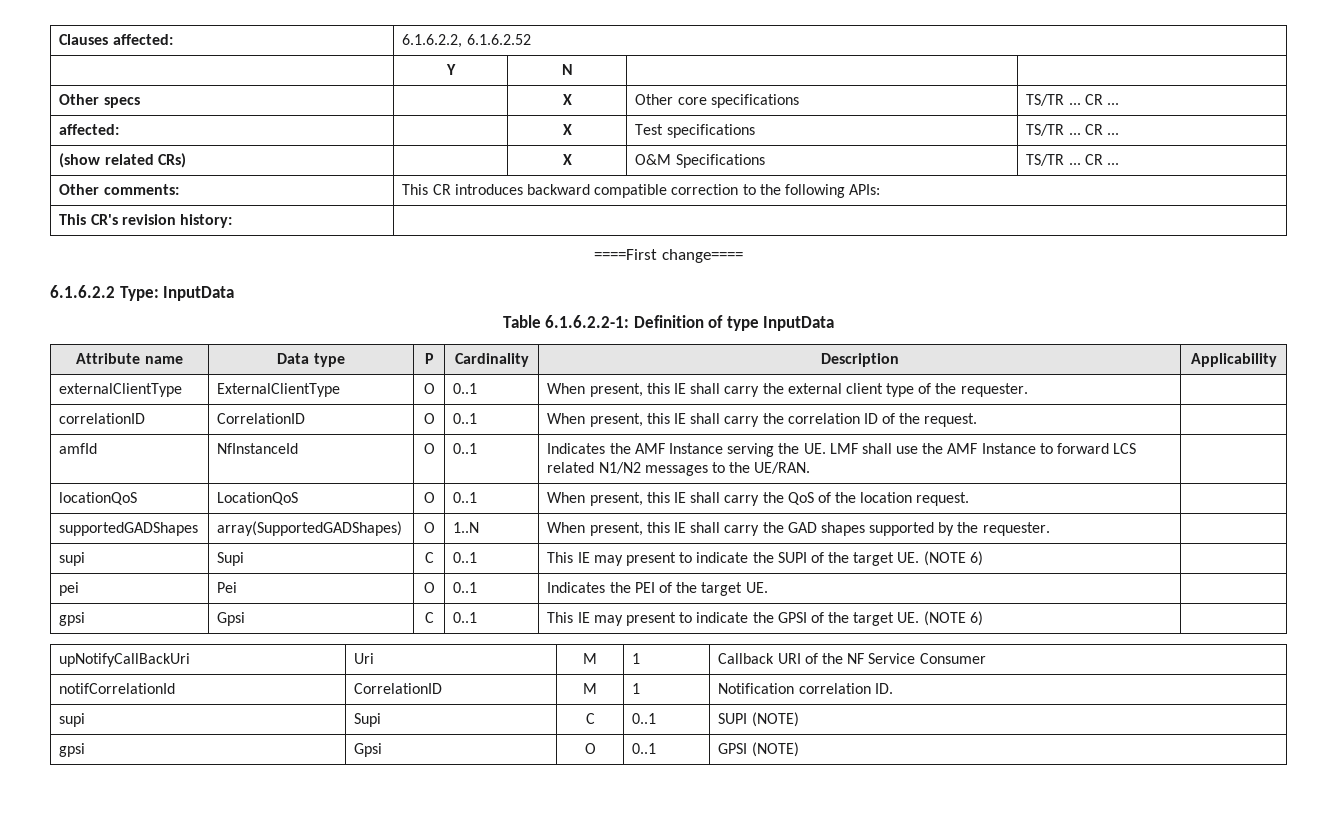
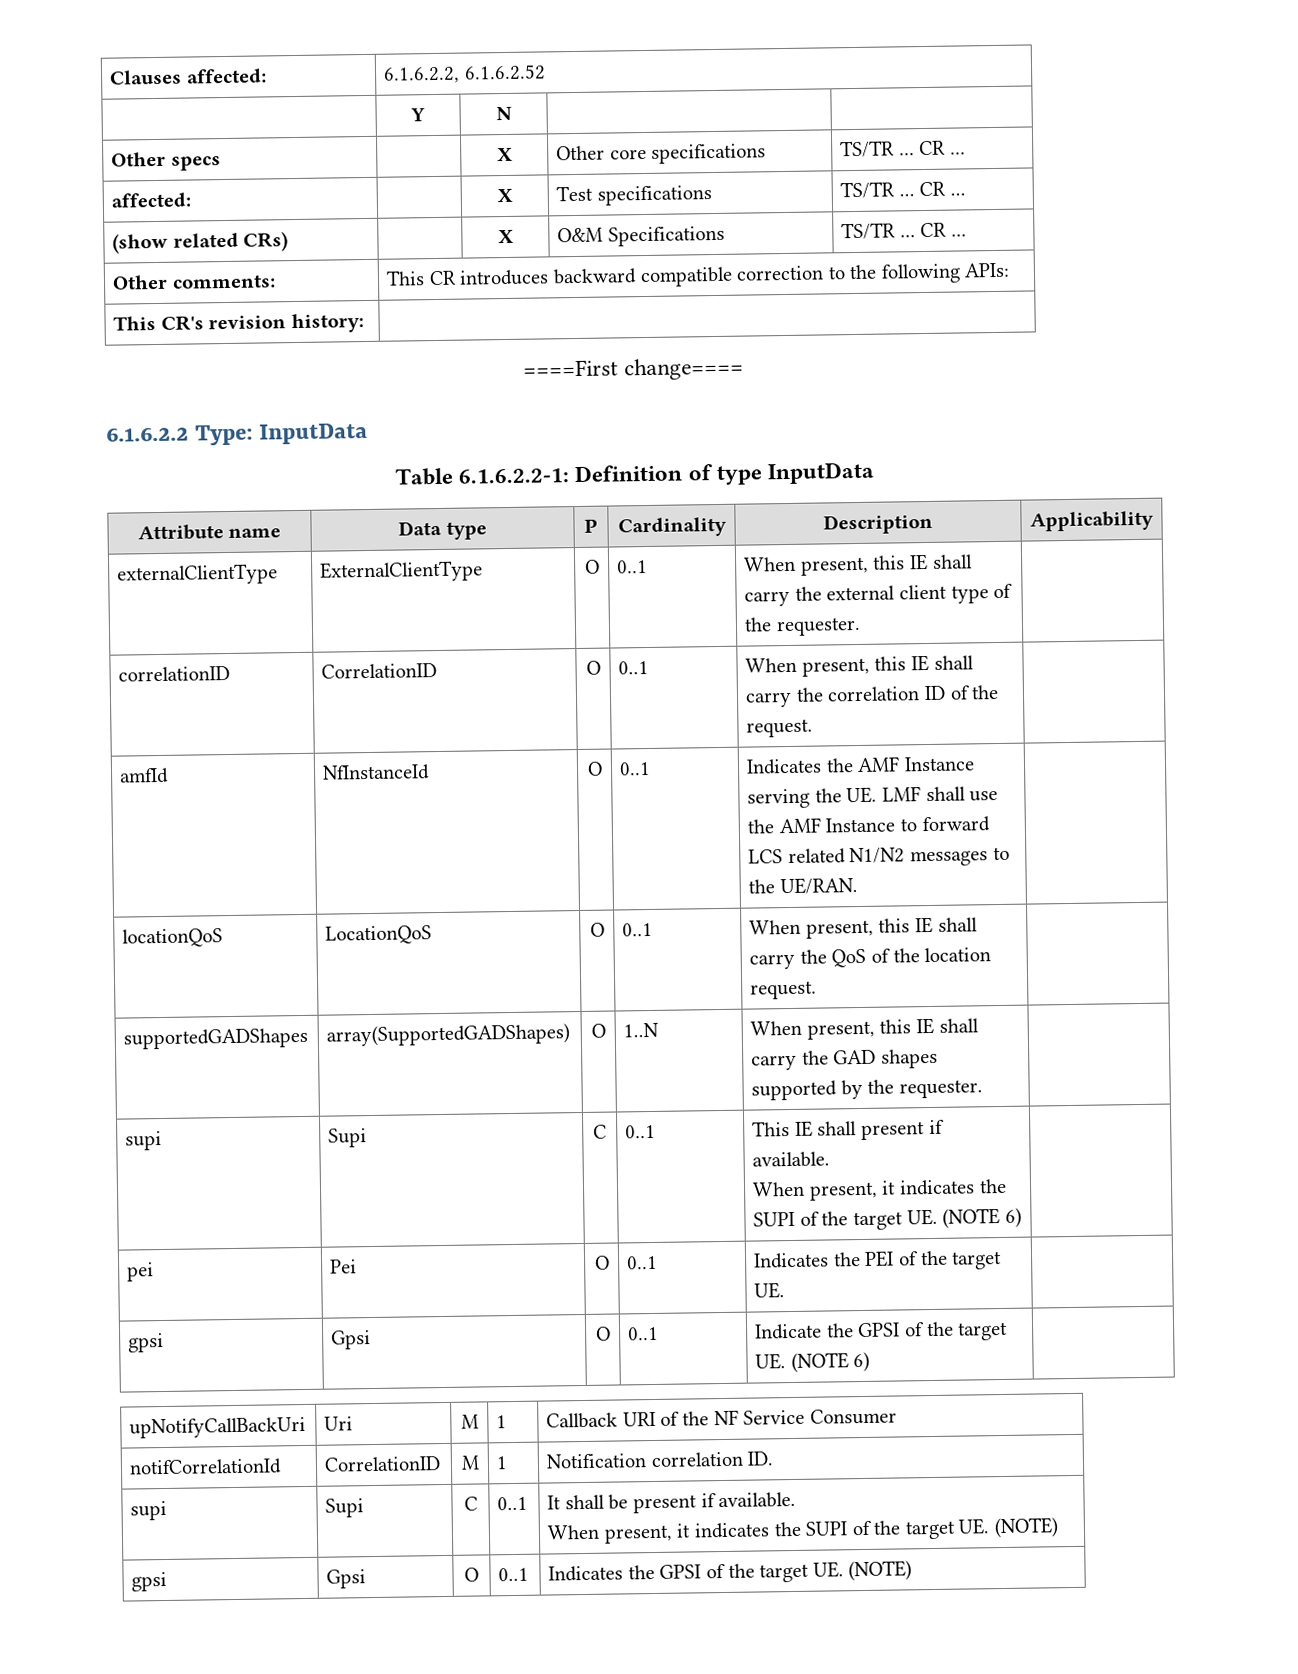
- supi | Supi | C | 0..1 | This IE may present to indicate the SUPI of the target UE. (NOTE 6) |
+ supi | Supi | C | 0..1 | This IE shall present if available.
+ When present, it indicates the SUPI of the target UE. (NOTE 6) |
- gpsi | Gpsi | C | 0..1 | This IE may present to indicate the GPSI of the target UE. (NOTE 6) |
+ gpsi | Gpsi | O | 0..1 | Indicate the GPSI of the target UE. (NOTE 6) |
- supi | Supi | C | 0..1 | SUPI (NOTE)
+ supi | Supi | C | 0..1 | It shall be present if available.
+ When present, it indicates the SUPI of the target UE. (NOTE)
- gpsi | Gpsi | O | 0..1 | GPSI (NOTE)
+ gpsi | Gpsi | O | 0..1 | Indicates the GPSI of the target UE. (NOTE)

